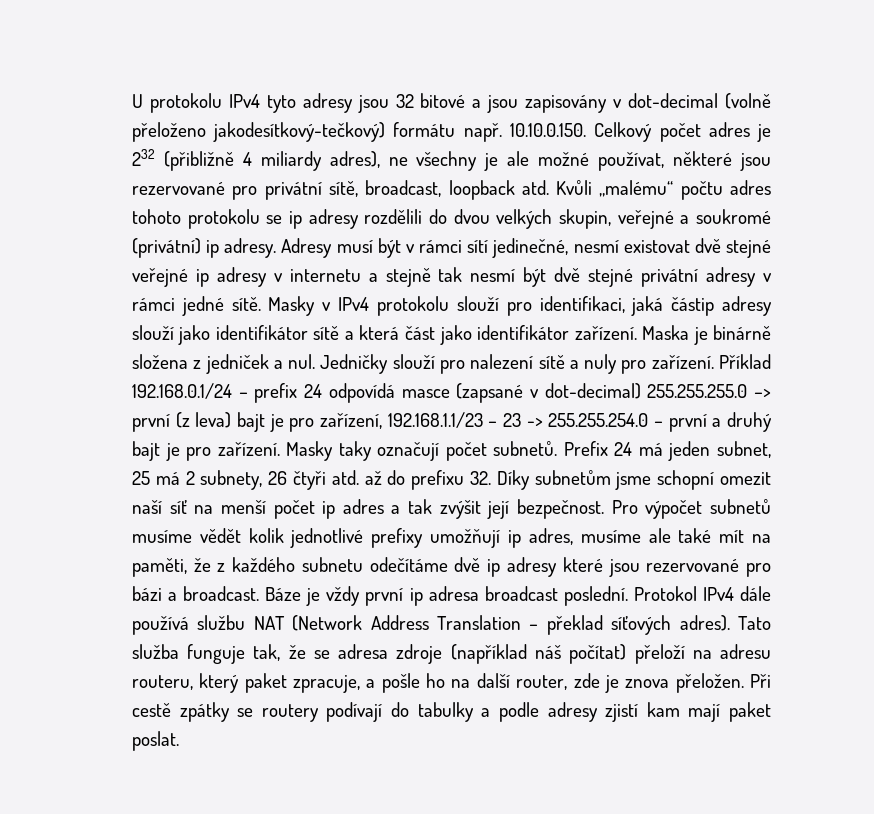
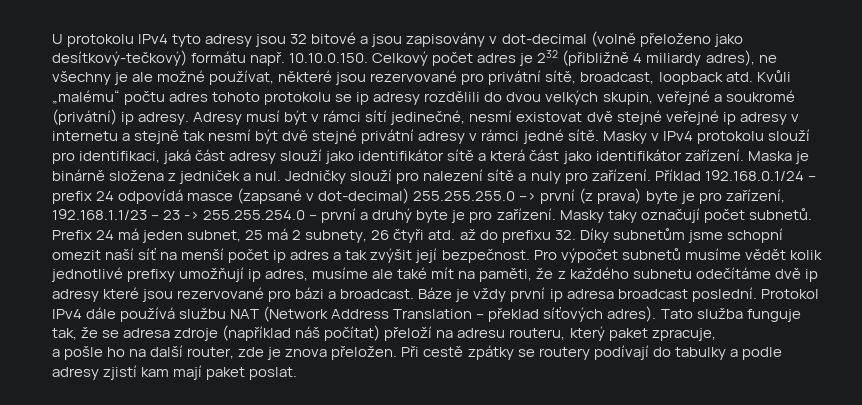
- U protokolu IPv4 tyto adresy jsou 32 bitové a jsou zapisovány v dot-decimal (volně přeloženo jakodesítkový-tečkový) formátu např.
+ U protokolu IPv4 tyto adresy jsou 32 bitové a jsou zapisovány v dot-decimal (volně přeloženo jako desítkový-tečkový) formátu např.
- Masky v IPv4 protokolu slouží pro identifikaci, jaká částip adresy slouží jako identifikátor sítě a která část jako identifikátor zařízení.
+ Masky v IPv4 protokolu slouží pro identifikaci, jaká část adresy slouží jako identifikátor sítě a která část jako identifikátor zařízení.
- Příklad 192.168.0.1/24 – prefix 24 odpovídá masce (zapsané v dot-decimal) 255.255.255.0 –> první (z leva) bajt je pro zařízení, 192.168.1.1/23 – 23 -> 255.255.254.0 – první a druhý bajt je pro zařízení.
+ Příklad 192.168.0.1/24 – prefix 24 odpovídá masce (zapsané v dot-decimal) 255.255.255.0 –> první (z prava) byte je pro zařízení, 192.168.1.1/23 – 23 -> 255.255.254.0 – první a druhý byte je pro zařízení.
- Tato služba funguje tak, že se adresa zdroje (například náš počítat) přeloží na adresu routeru, který paket zpracuje, a pošle ho na další router, zde je znova přeložen.
+ Tato služba funguje tak, že se adresa zdroje (například náš počítat) přeloží na adresu routeru, který paket zpracuje,
+ a pošle ho na další router, zde je znova přeložen.

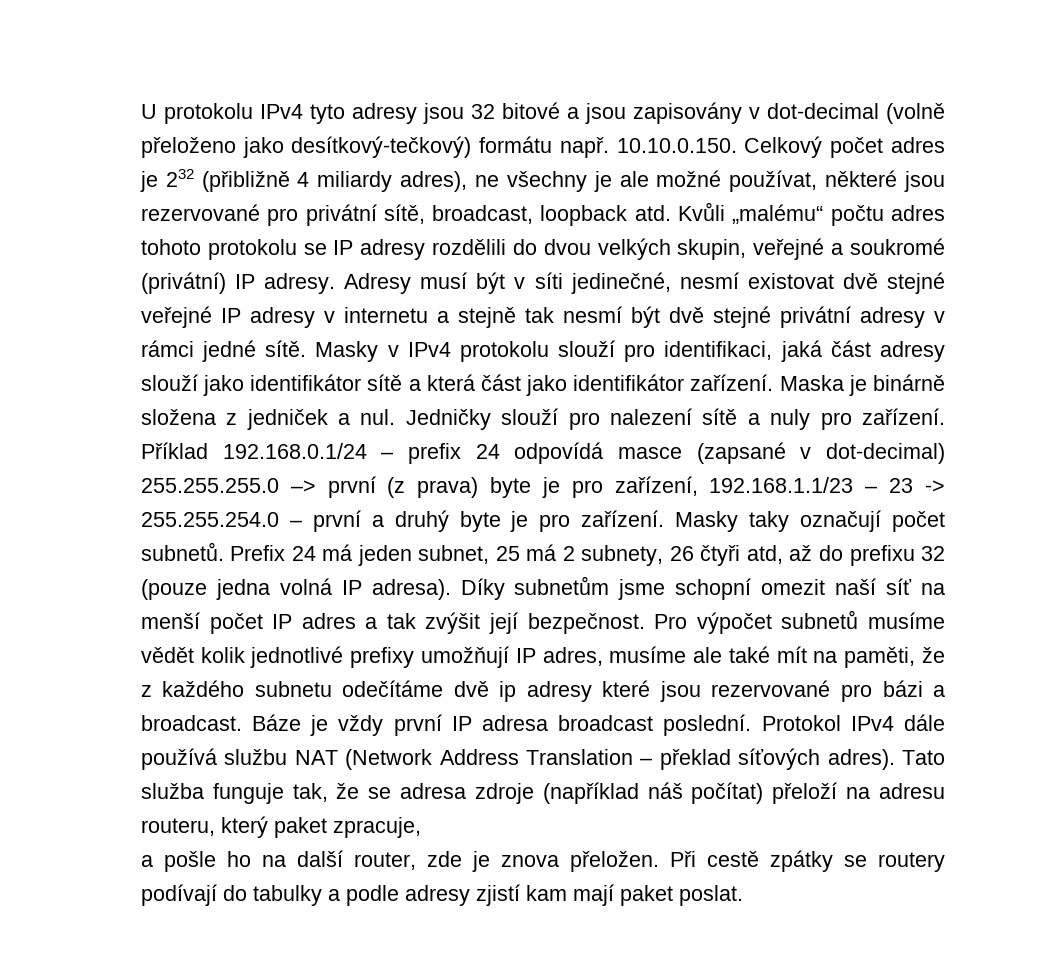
- Kvůli „malému“ počtu adres tohoto protokolu se ip adresy rozdělili do dvou velkých skupin, veřejné a soukromé (privátní) ip adresy.
+ Kvůli „malému“ počtu adres tohoto protokolu se IP adresy rozdělili do dvou velkých skupin, veřejné a soukromé (privátní) IP adresy.
- Adresy musí být v rámci sítí jedinečné, nesmí existovat dvě stejné veřejné ip adresy v internetu a stejně tak nesmí být dvě stejné privátní adresy v rámci jedné sítě.
+ Adresy musí být v síti jedinečné, nesmí existovat dvě stejné veřejné IP adresy v internetu a stejně tak nesmí být dvě stejné privátní adresy v rámci jedné sítě.
- Prefix 24 má jeden subnet, 25 má 2 subnety, 26 čtyři atd. až do prefixu 32. Díky subnetům jsme schopní omezit naší síť na menší počet ip adres a tak zvýšit její bezpečnost.
+ Prefix 24 má jeden subnet, 25 má 2 subnety, 26 čtyři atd, až do prefixu 32 (pouze jedna volná IP adresa). Díky subnetům jsme schopní omezit naší síť na menší počet IP adres a tak zvýšit její bezpečnost.
- Pro výpočet subnetů musíme vědět kolik jednotlivé prefixy umožňují ip adres, musíme ale také mít na paměti, že z každého subnetu odečítáme dvě ip adresy které jsou rezervované pro bázi a broadcast.
+ Pro výpočet subnetů musíme vědět kolik jednotlivé prefixy umožňují IP adres, musíme ale také mít na paměti, že z každého subnetu odečítáme dvě ip adresy které jsou rezervované pro bázi a broadcast.
- Báze je vždy první ip adresa broadcast poslední.
+ Báze je vždy první IP adresa broadcast poslední.

